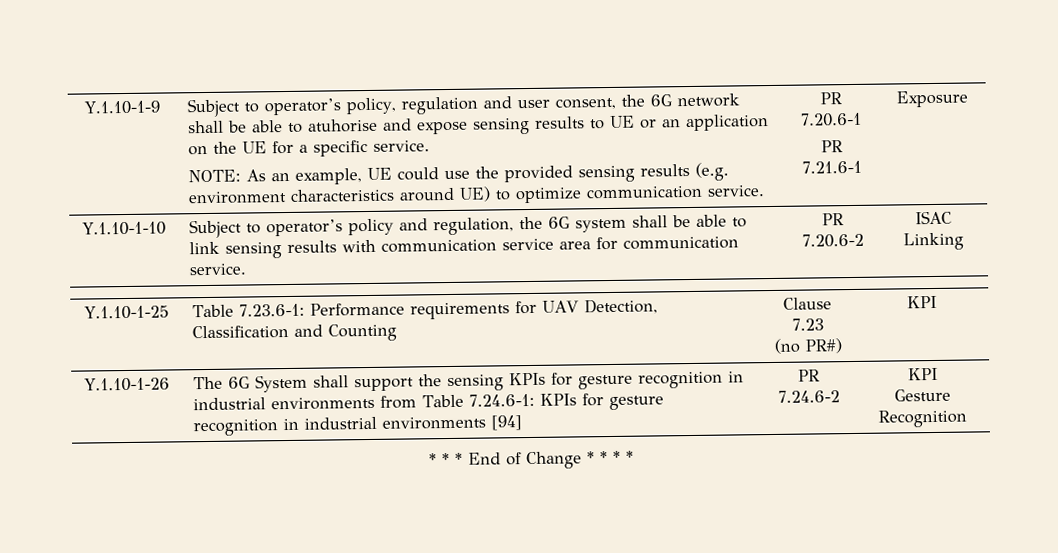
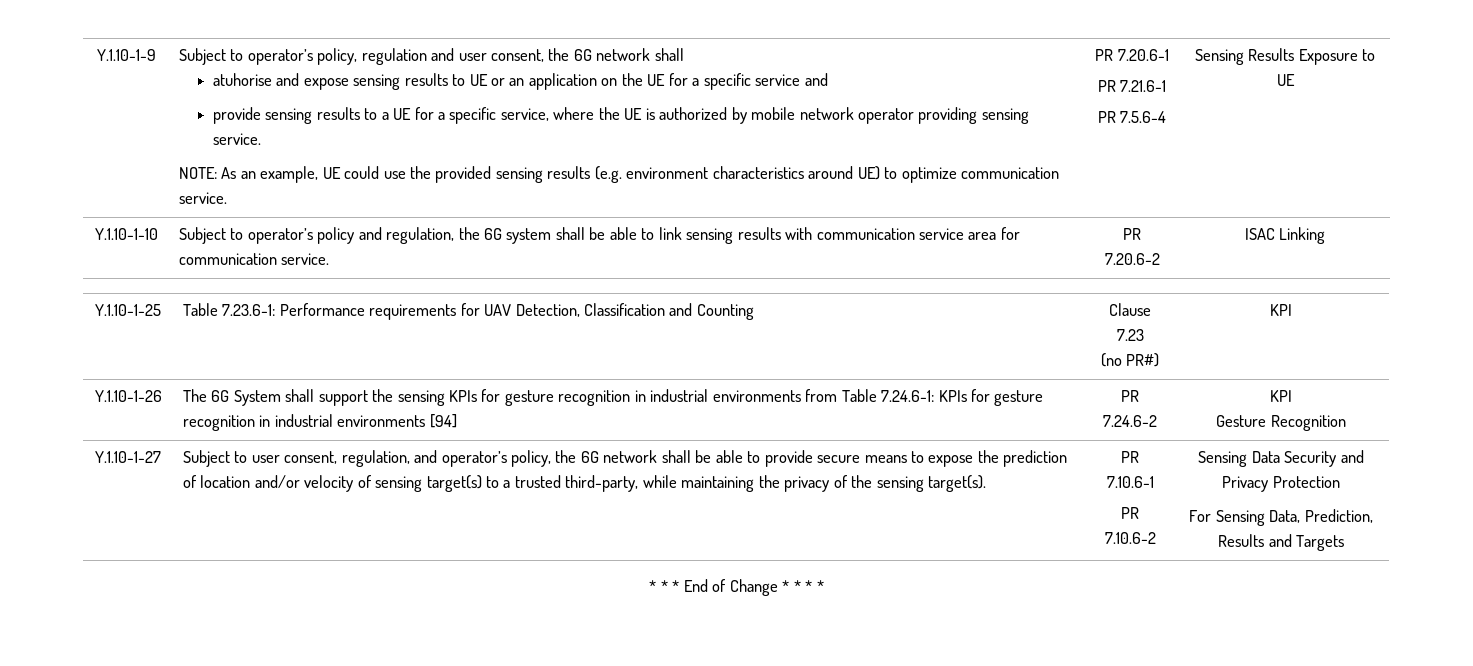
- Subject to operator’s policy, regulation and user consent, the 6G network shall be able to atuhorise and expose sensing results to UE or an application on the UE for a specific service.
+ Subject to operator’s policy, regulation and user consent, the 6G network shall
+ atuhorise and expose sensing results to UE or an application on the UE for a specific service and
+ provide sensing results to a UE for a specific service, where the UE is authorized by mobile network operator providing sensing service.
- Exposure
+ PR 7.5.6-4 | Sensing Results Exposure to UE
+ Y.1.10-1-27 | Subject to user consent, regulation, and operator’s policy, the 6G network shall be able to provide secure means to expose the prediction of location and/or velocity of sensing target(s) to a trusted third-party, while maintaining the privacy of the sensing target(s). | PR 7.10.6-1
+ PR 7.10.6-2 | Sensing Data Security and Privacy Protection
+ For Sensing Data, Prediction, Results and Targets

